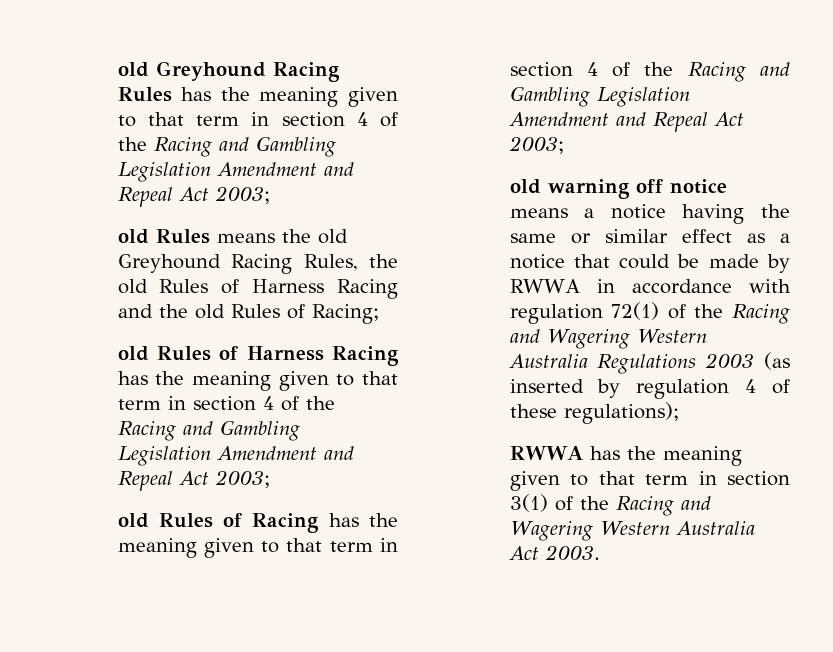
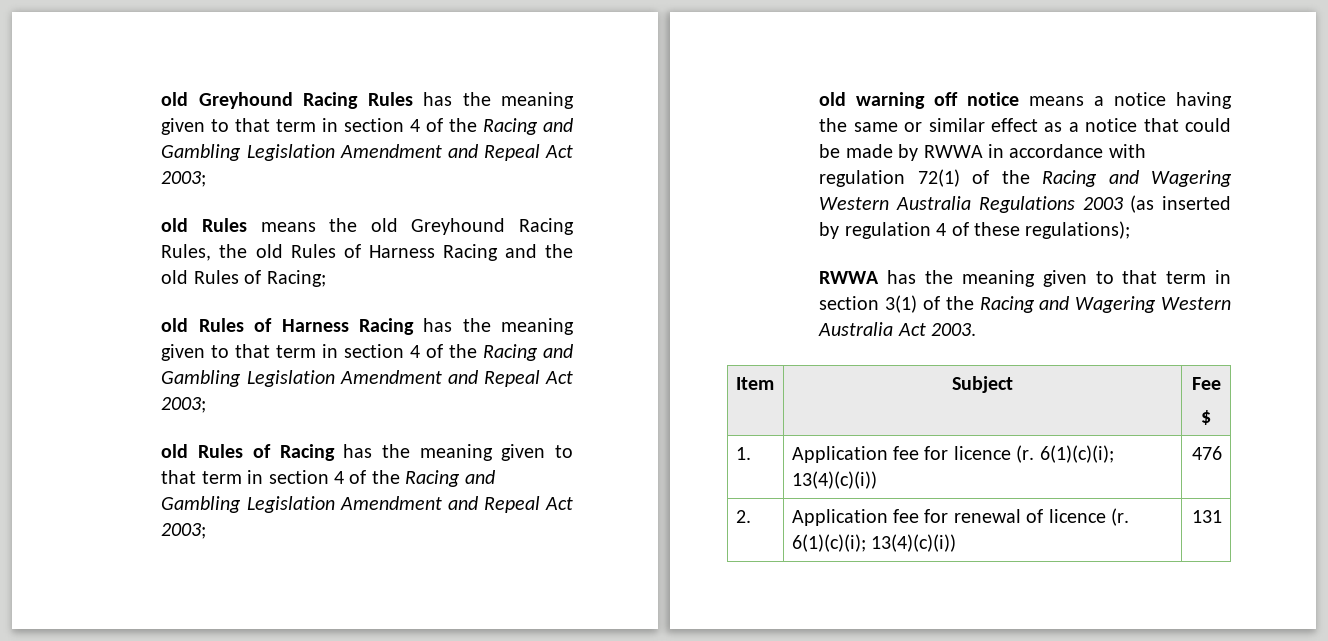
+ Item | Subject | Fee
+ $
+ 1. | Application fee for licence (r. 6(1)(c)(i); 13(4)(c)(i)) | 476
+ 2. | Application fee for renewal of licence (r. 6(1)(c)(i); 13(4)(c)(i)) | 131

